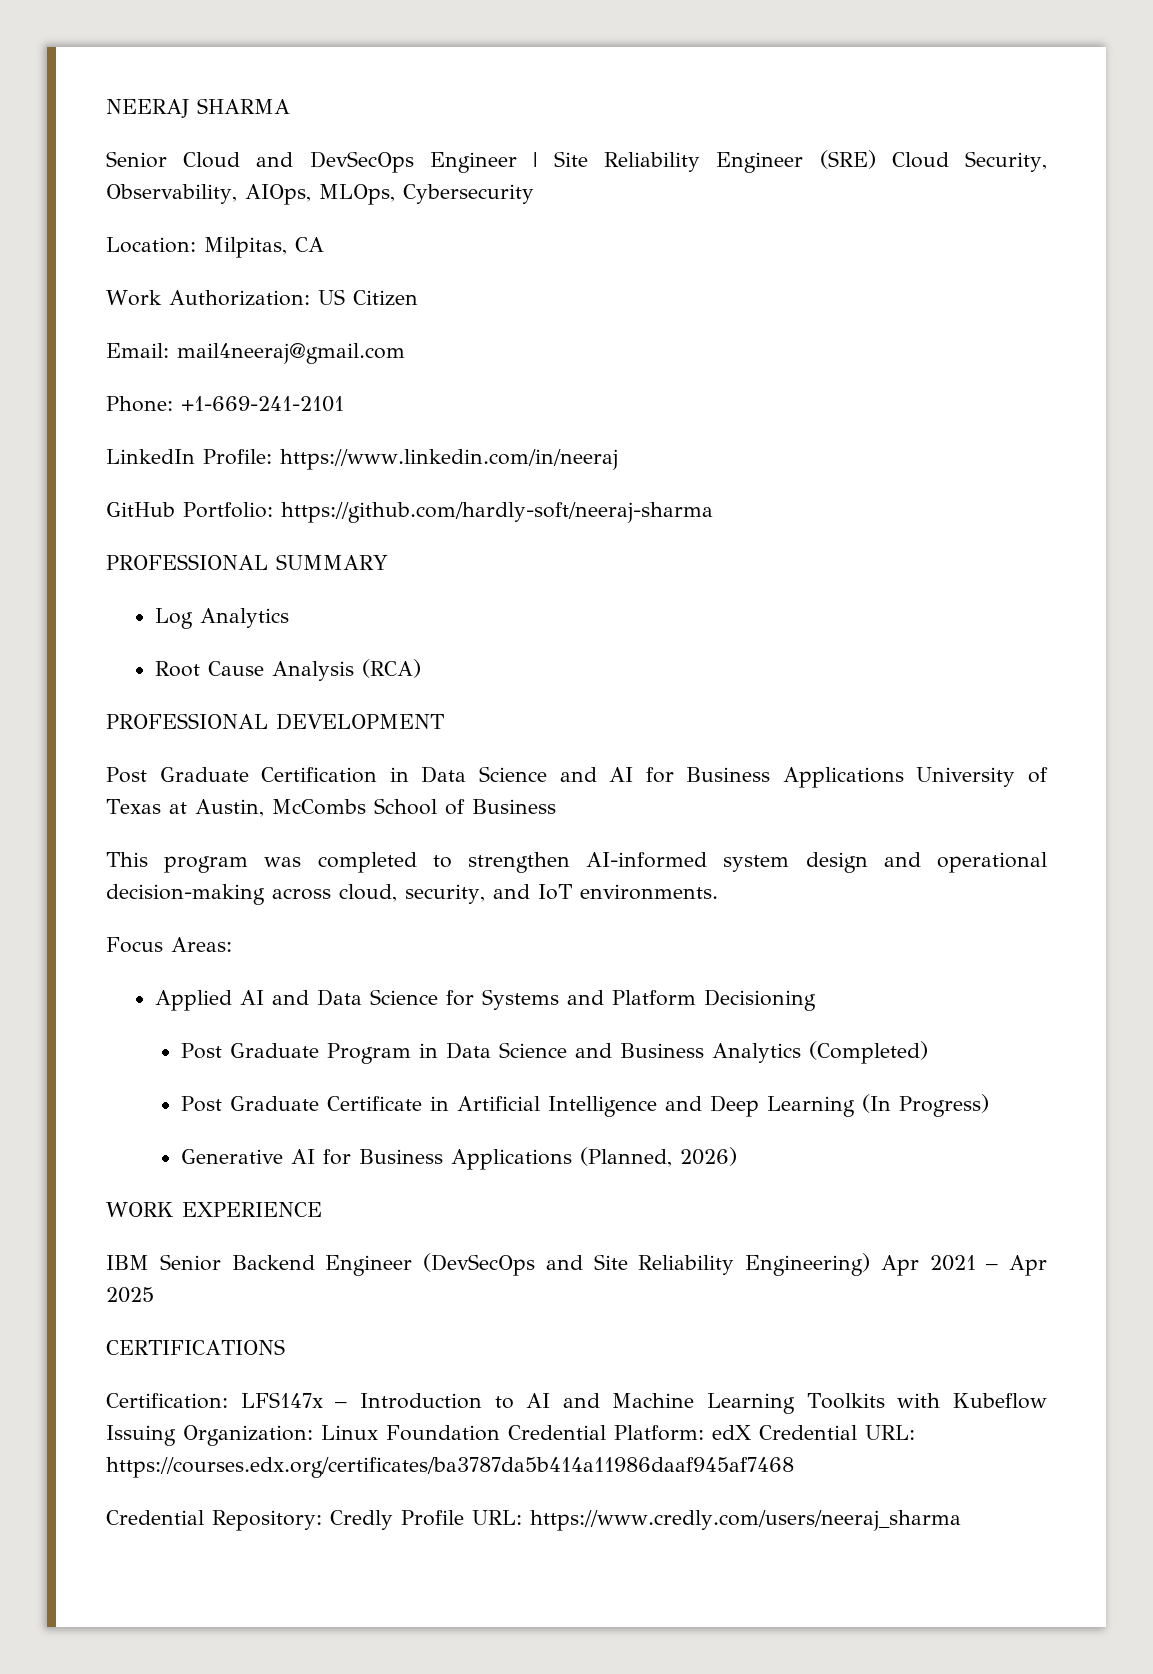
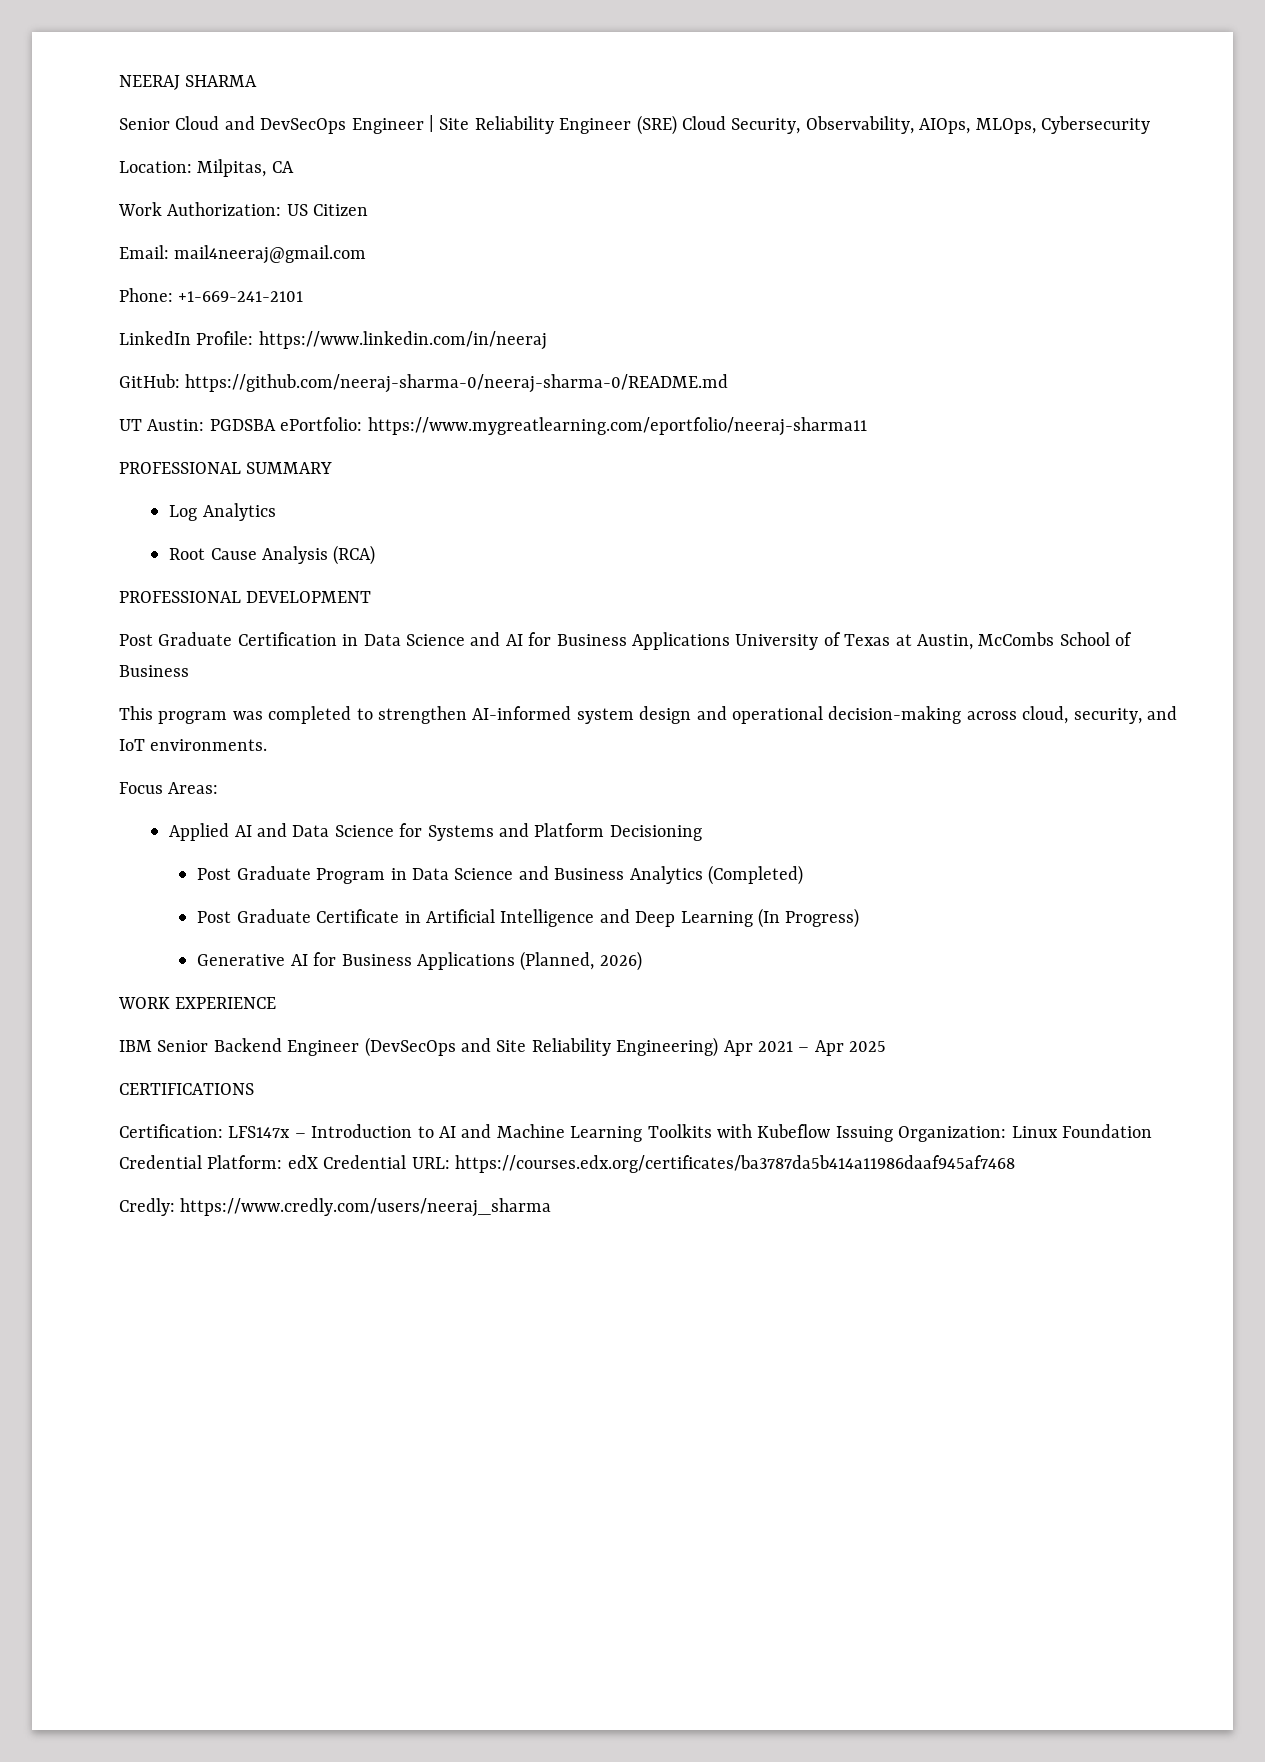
- GitHub Portfolio: https://github.com/hardly-soft/neeraj-sharma
+ GitHub: https://github.com/neeraj-sharma-0/neeraj-sharma-0/README.md
+ UT Austin: PGDSBA ePortfolio: https://www.mygreatlearning.com/eportfolio/neeraj-sharma11
- Credential Repository: Credly Profile URL: https://www.credly.com/users/neeraj_sharma
+ Credly: https://www.credly.com/users/neeraj_sharma

